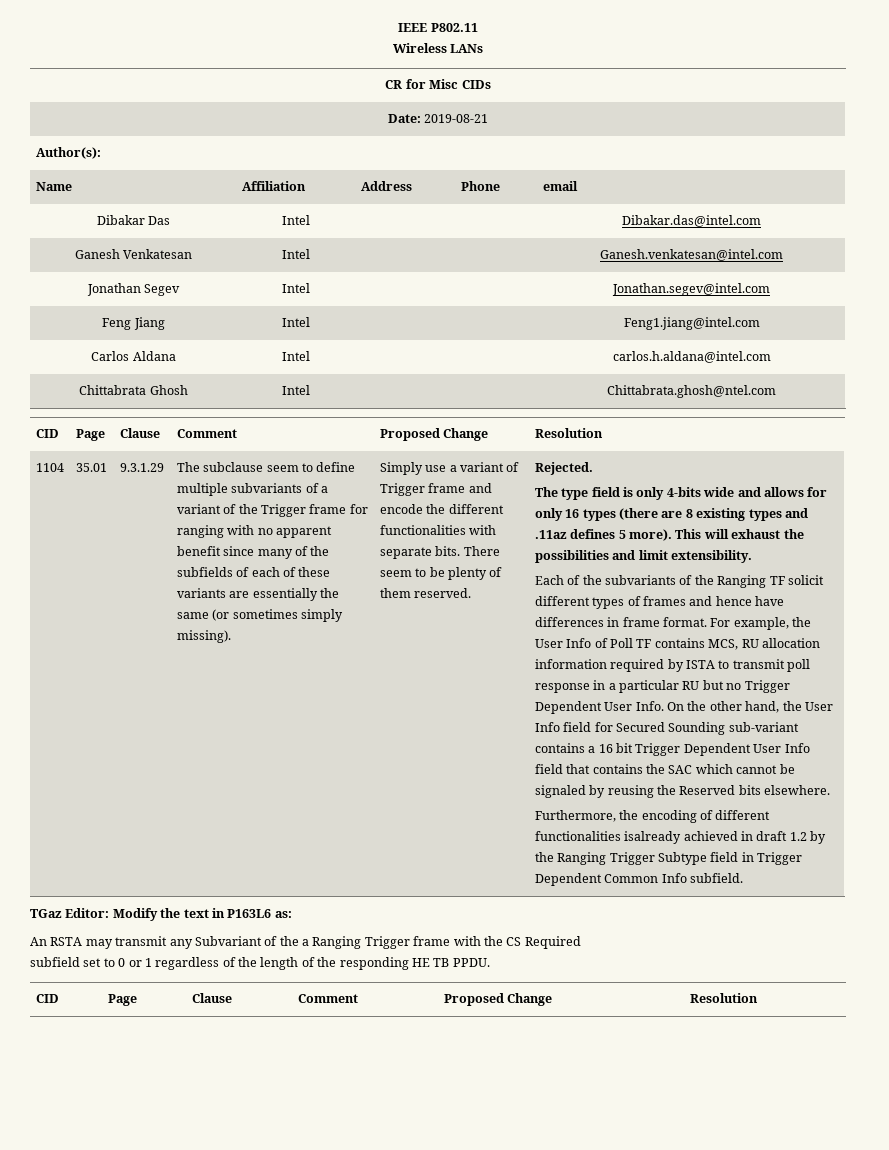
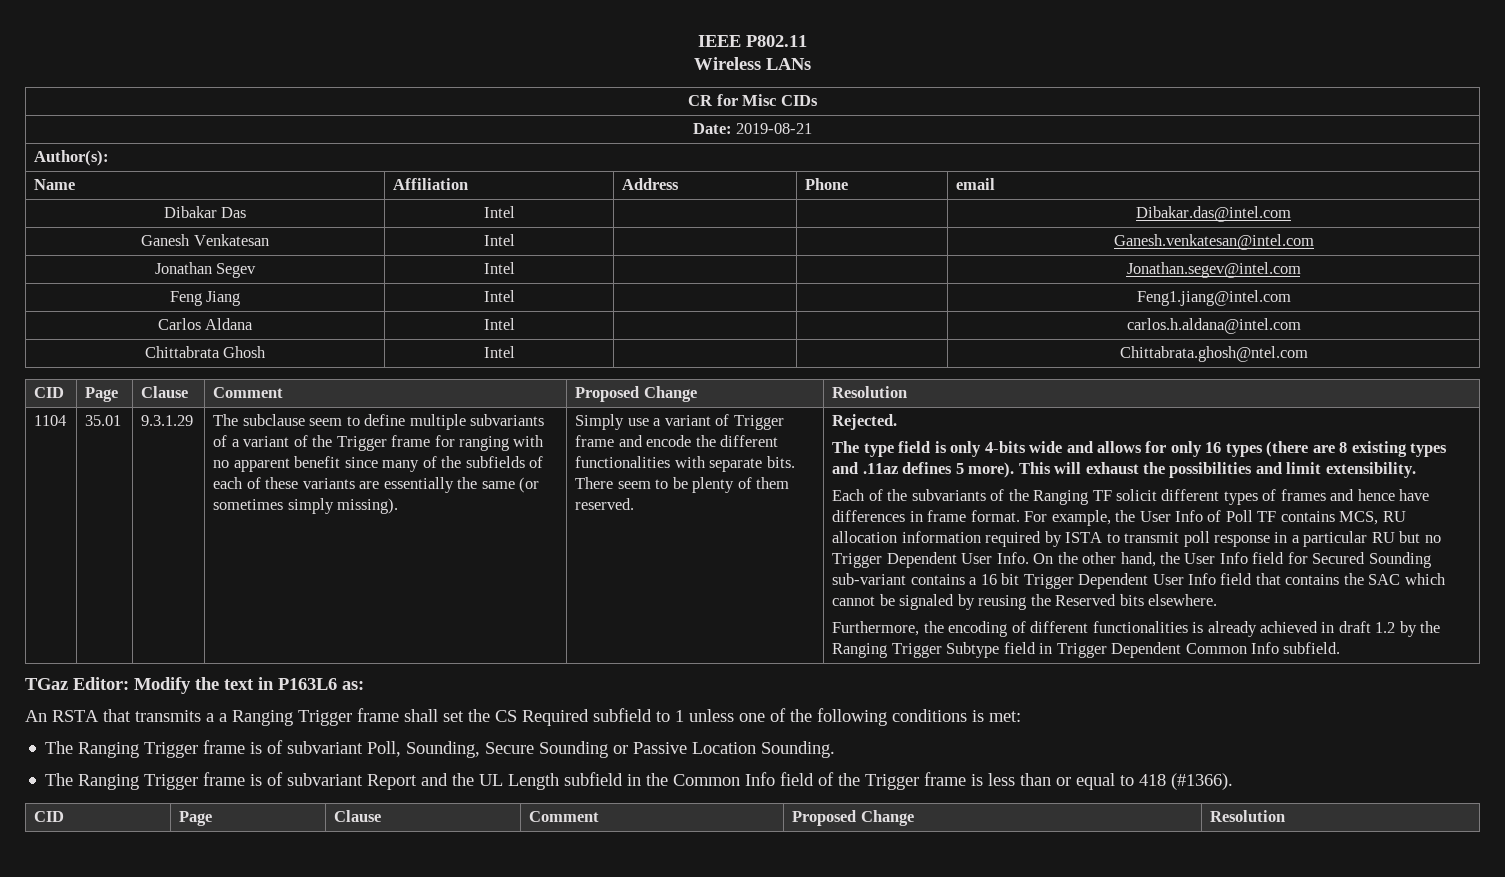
- Furthermore, the encoding of different functionalities isalready achieved in draft 1.2 by the Ranging Trigger Subtype field in Trigger Dependent Common Info subfield.
+ Furthermore, the encoding of different functionalities is already achieved in draft 1.2 by the Ranging Trigger Subtype field in Trigger Dependent Common Info subfield.
- An RSTA may transmit any Subvariant of the a Ranging Trigger frame with the CS Required
- subfield set to 0 or 1 regardless of the length of the responding HE TB PPDU.
+ An RSTA that transmits a a Ranging Trigger frame shall set the CS Required subfield to 1 unless one of the following conditions is met:
+ The Ranging Trigger frame is of subvariant Poll, Sounding, Secure Sounding or Passive Location Sounding.
+ The Ranging Trigger frame is of subvariant Report and the UL Length subfield in the Common Info field of the Trigger frame is less than or equal to 418 (#1366).

